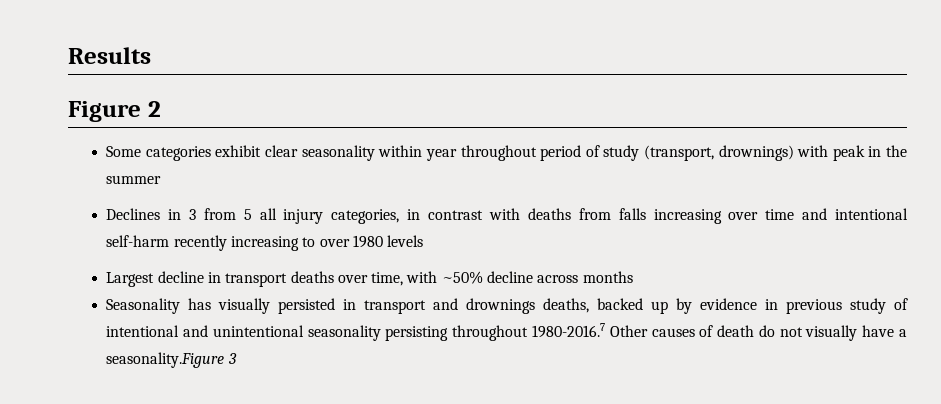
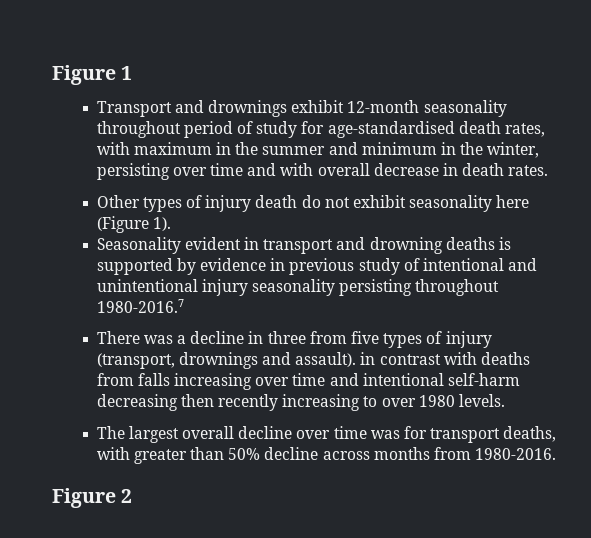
- Results
+ Figure 1
+ Transport and drownings exhibit 12-month seasonality throughout period of study for age-standardised death rates, with maximum in the summer and minimum in the winter, persisting over time and with overall decrease in death rates.
+ Other types of injury death do not exhibit seasonality here (Figure 1).
+ Seasonality evident in transport and drowning deaths is supported by evidence in previous study of intentional and unintentional injury seasonality persisting throughout 1980-2016.7
+ There was a decline in three from five types of injury (transport, drownings and assault). in contrast with deaths from falls increasing over time and intentional self-harm decreasing then recently increasing to over 1980 levels.
+ The largest overall decline over time was for transport deaths, with greater than 50% decline across months from 1980-2016.
  Figure 2
- Some categories exhibit clear seasonality within year throughout period of study (transport, drownings) with peak in the summer
- Declines in 3 from 5 all injury categories, in contrast with deaths from falls increasing over time and intentional self-harm recently increasing to over 1980 levels
- Largest decline in transport deaths over time, with ~50% decline across months
- Seasonality has visually persisted in transport and drownings deaths, backed up by evidence in previous study of intentional and unintentional seasonality persisting throughout 1980-2016.7 Other causes of death do not visually have a seasonality.Figure 3

